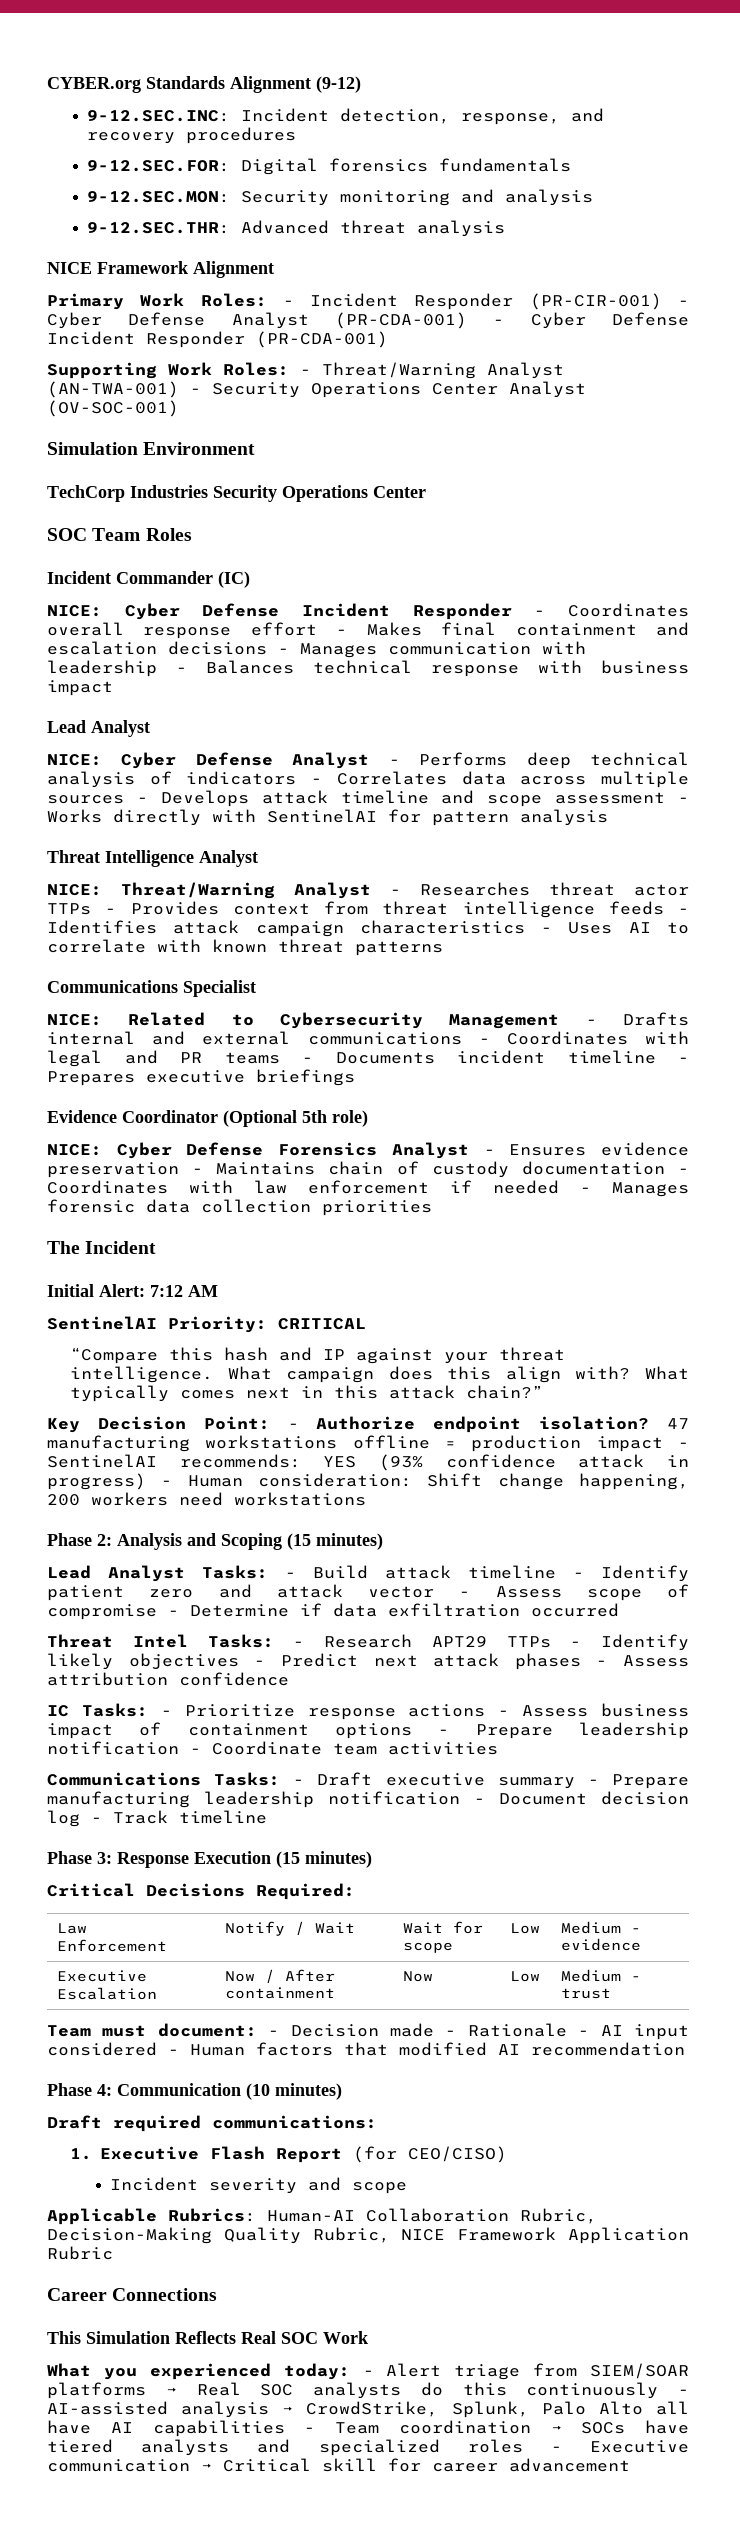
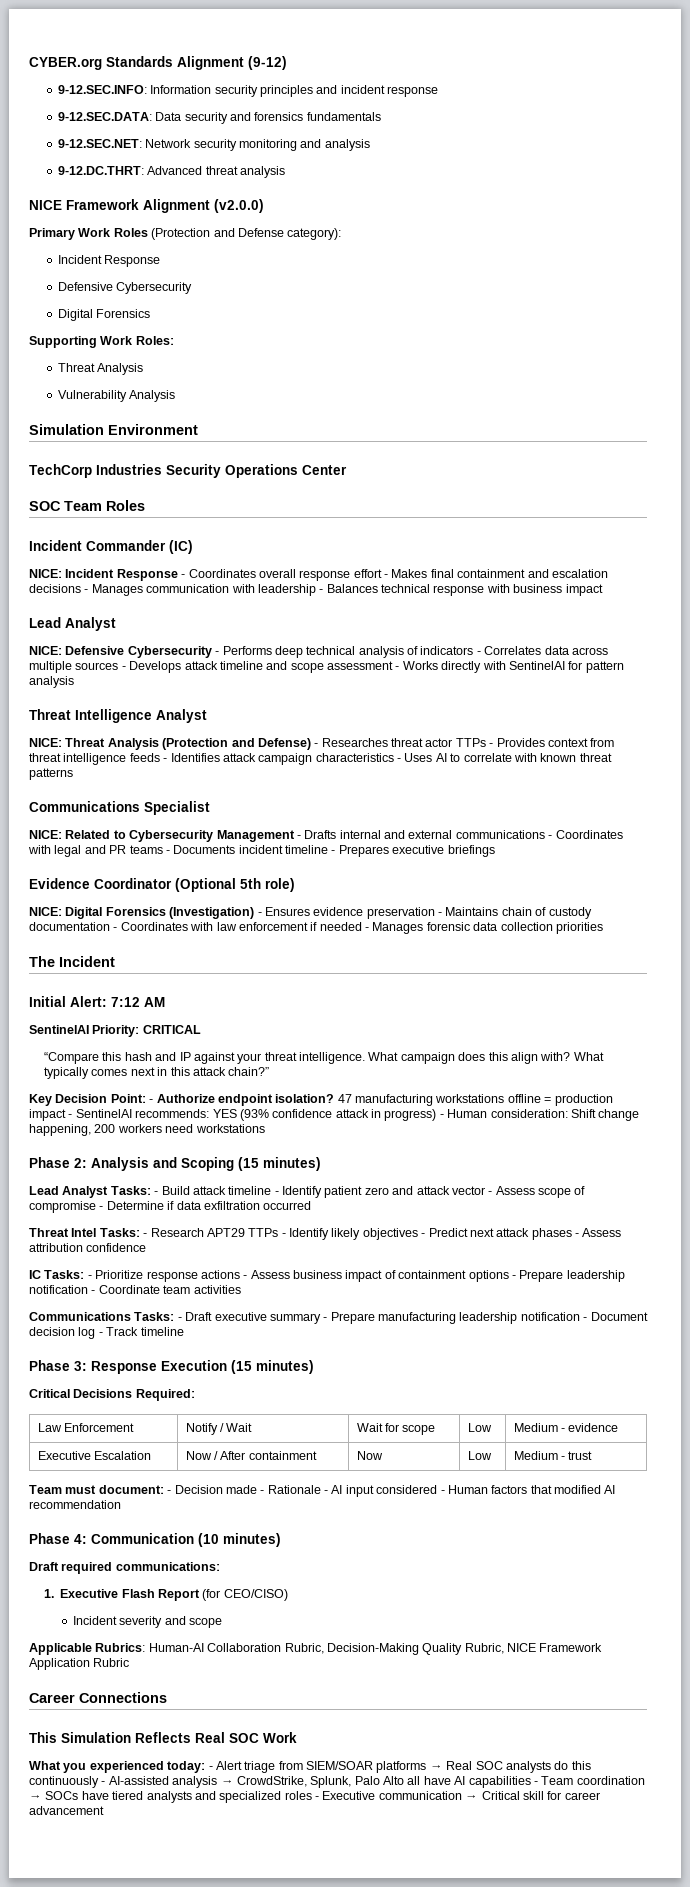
- 9-12.SEC.INC: Incident detection, response, and recovery procedures
- 9-12.SEC.FOR: Digital forensics fundamentals
+ 9-12.SEC.INFO: Information security principles and incident response
+ 9-12.SEC.DATA: Data security and forensics fundamentals
- 9-12.SEC.MON: Security monitoring and analysis
+ 9-12.SEC.NET: Network security monitoring and analysis
- 9-12.SEC.THR: Advanced threat analysis
+ 9-12.DC.THRT: Advanced threat analysis
- NICE Framework Alignment
+ NICE Framework Alignment (v2.0.0)
- Primary Work Roles: - Incident Responder (PR-CIR-001) - Cyber Defense Analyst (PR-CDA-001) - Cyber Defense Incident Responder (PR-CDA-001)
- Supporting Work Roles: - Threat/Warning Analyst (AN-TWA-001) - Security Operations Center Analyst (OV-SOC-001)
+ Primary Work Roles (Protection and Defense category):
+ Incident Response
+ Defensive Cybersecurity
+ Digital Forensics
+ Supporting Work Roles:
+ Threat Analysis
+ Vulnerability Analysis
- NICE: Cyber Defense Incident Responder - Coordinates overall response effort - Makes final containment and escalation decisions - Manages communication with leadership - Balances technical response with business impact
+ NICE: Incident Response - Coordinates overall response effort - Makes final containment and escalation decisions - Manages communication with leadership - Balances technical response with business impact
- NICE: Cyber Defense Analyst - Performs deep technical analysis of indicators - Correlates data across multiple sources - Develops attack timeline and scope assessment - Works directly with SentinelAI for pattern analysis
+ NICE: Defensive Cybersecurity - Performs deep technical analysis of indicators - Correlates data across multiple sources - Develops attack timeline and scope assessment - Works directly with SentinelAI for pattern analysis
- NICE: Threat/Warning Analyst - Researches threat actor TTPs - Provides context from threat intelligence feeds - Identifies attack campaign characteristics - Uses AI to correlate with known threat patterns
+ NICE: Threat Analysis (Protection and Defense) - Researches threat actor TTPs - Provides context from threat intelligence feeds - Identifies attack campaign characteristics - Uses AI to correlate with known threat patterns
- NICE: Cyber Defense Forensics Analyst - Ensures evidence preservation - Maintains chain of custody documentation - Coordinates with law enforcement if needed - Manages forensic data collection priorities
+ NICE: Digital Forensics (Investigation) - Ensures evidence preservation - Maintains chain of custody documentation - Coordinates with law enforcement if needed - Manages forensic data collection priorities

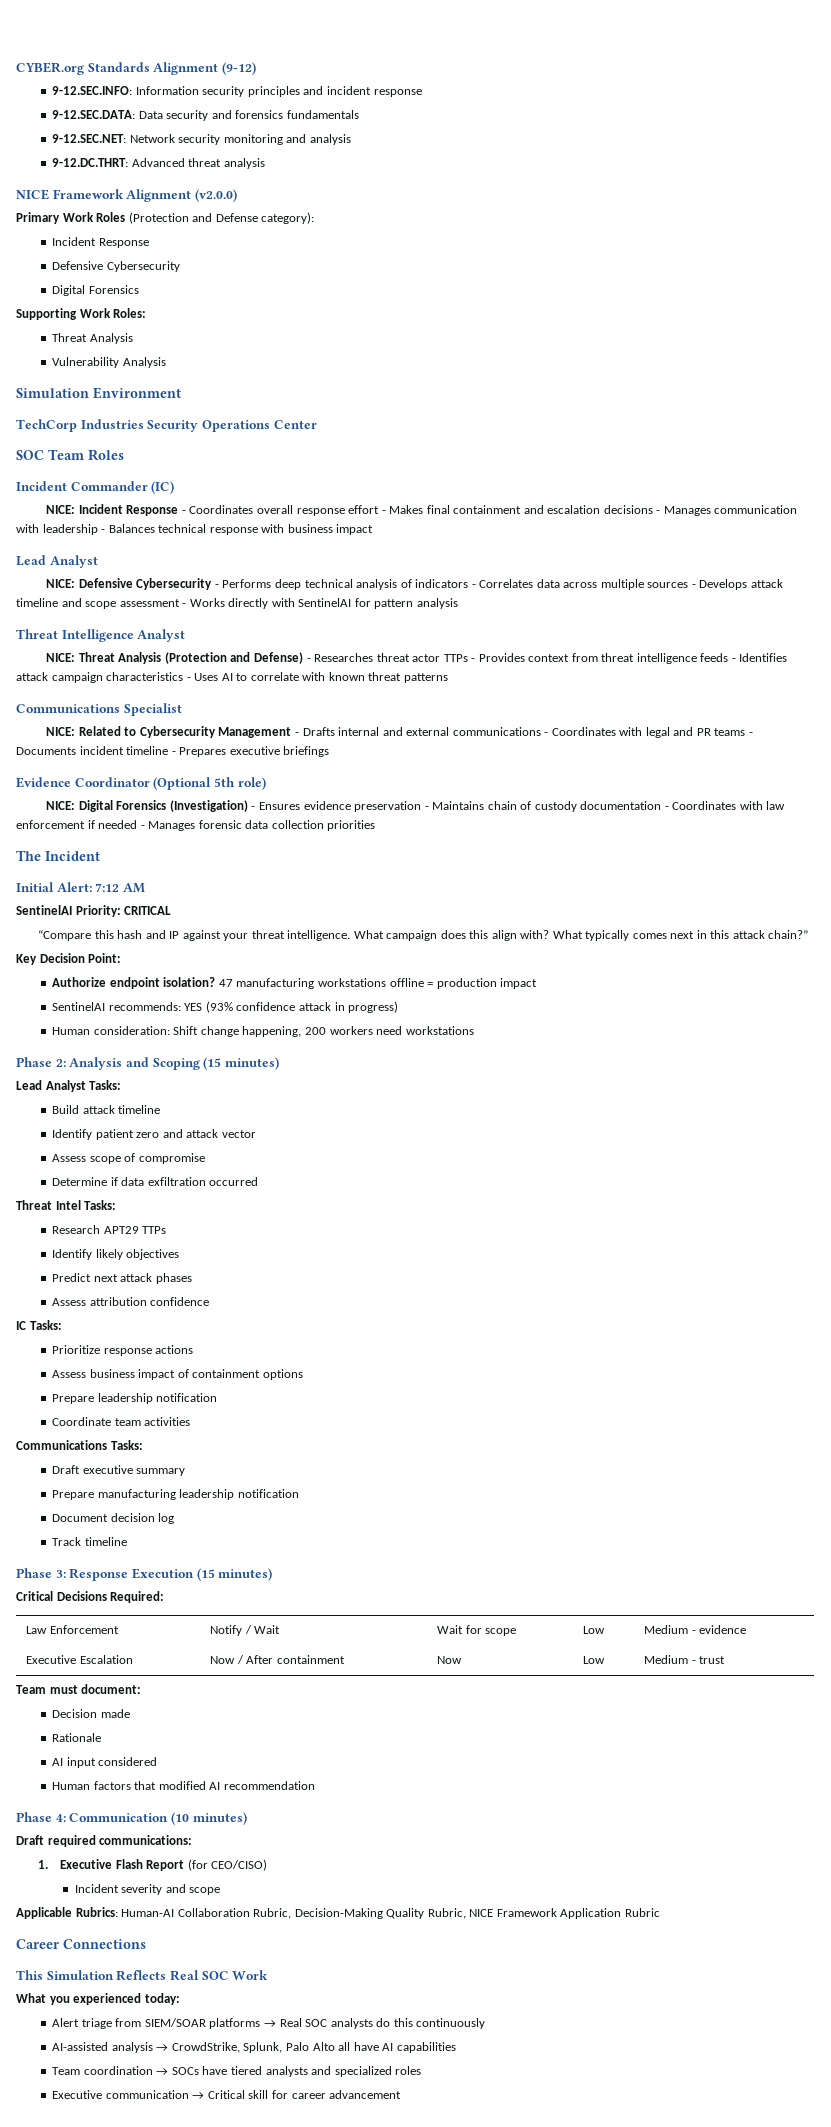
- Key Decision Point: - Authorize endpoint isolation?
+ Key Decision Point:
+ Authorize endpoint isolation?
- 47 manufacturing workstations offline = production impact - SentinelAI recommends: YES (93% confidence attack in progress) - Human consideration: Shift change happening, 200 workers need workstations
+ 47 manufacturing workstations offline = production impact
+ SentinelAI recommends: YES (93% confidence attack in progress)
+ Human consideration: Shift change happening, 200 workers need workstations
- Lead Analyst Tasks: - Build attack timeline - Identify patient zero and attack vector - Assess scope of compromise - Determine if data exfiltration occurred
+ Lead Analyst Tasks:
+ Build attack timeline
+ Identify patient zero and attack vector
+ Assess scope of compromise
+ Determine if data exfiltration occurred
- Threat Intel Tasks: - Research APT29 TTPs - Identify likely objectives - Predict next attack phases - Assess attribution confidence
+ Threat Intel Tasks:
+ Research APT29 TTPs
+ Identify likely objectives
+ Predict next attack phases
+ Assess attribution confidence
- IC Tasks: - Prioritize response actions - Assess business impact of containment options - Prepare leadership notification - Coordinate team activities
+ IC Tasks:
+ Prioritize response actions
+ Assess business impact of containment options
+ Prepare leadership notification
+ Coordinate team activities
- Communications Tasks: - Draft executive summary - Prepare manufacturing leadership notification - Document decision log - Track timeline
+ Communications Tasks:
+ Draft executive summary
+ Prepare manufacturing leadership notification
+ Document decision log
+ Track timeline
- Team must document: - Decision made - Rationale - AI input considered - Human factors that modified AI recommendation
+ Team must document:
+ Decision made
+ Rationale
+ AI input considered
+ Human factors that modified AI recommendation
- What you experienced today: - Alert triage from SIEM/SOAR platforms → Real SOC analysts do this continuously - AI-assisted analysis → CrowdStrike, Splunk, Palo Alto all have AI capabilities - Team coordination → SOCs have tiered analysts and specialized roles - Executive communication → Critical skill for career advancement
+ What you experienced today:
+ Alert triage from SIEM/SOAR platforms → Real SOC analysts do this continuously
+ AI-assisted analysis → CrowdStrike, Splunk, Palo Alto all have AI capabilities
+ Team coordination → SOCs have tiered analysts and specialized roles
+ Executive communication → Critical skill for career advancement

